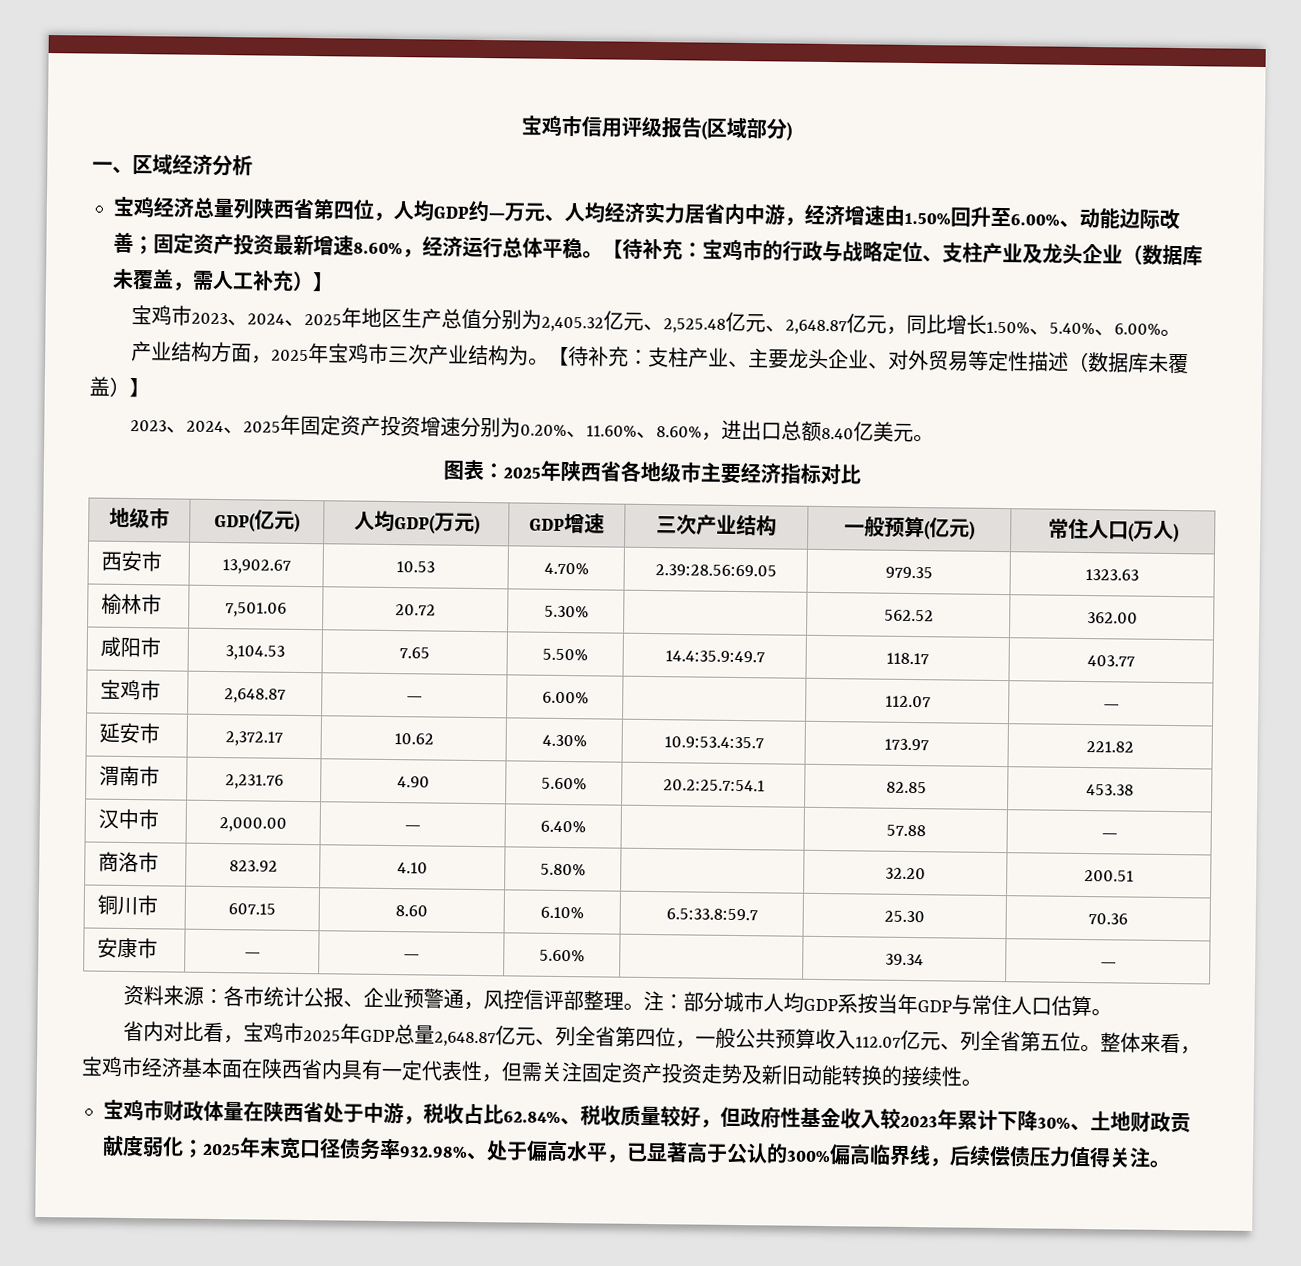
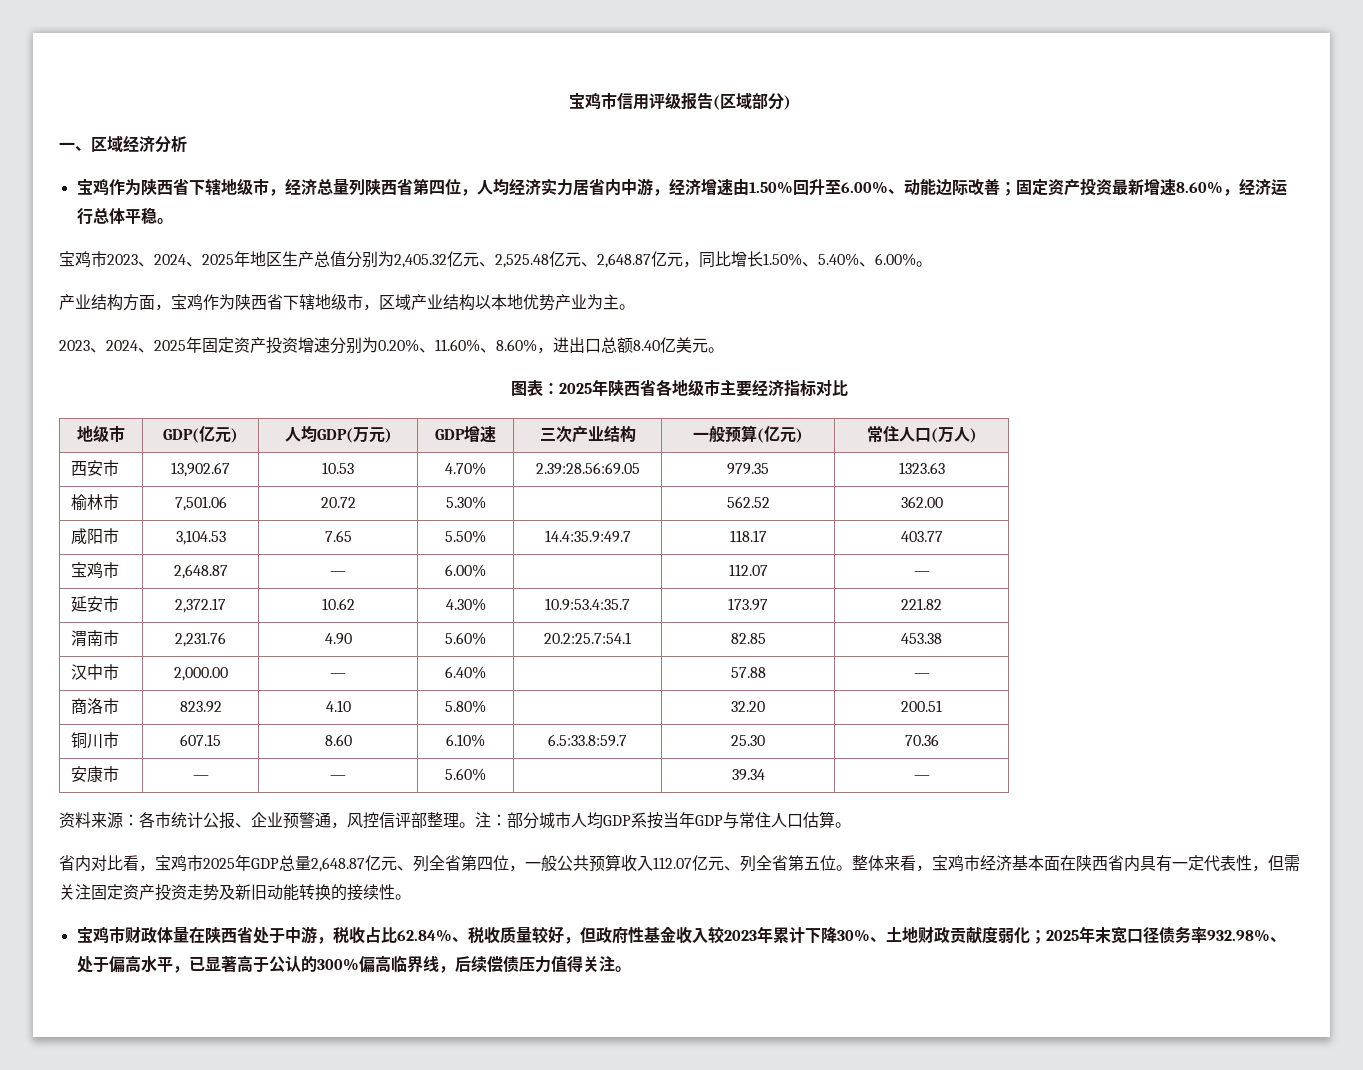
- 宝鸡经济总量列陕西省第四位，人均GDP约—万元、人均经济实力居省内中游，经济增速由1.50%回升至6.00%、动能边际改善；固定资产投资最新增速8.60%，经济运行总体平稳。【待补充：宝鸡市的行政与战略定位、支柱产业及龙头企业（数据库未覆盖，需人工补充）】
+ 宝鸡作为陕西省下辖地级市，经济总量列陕西省第四位，人均经济实力居省内中游，经济增速由1.50%回升至6.00%、动能边际改善；固定资产投资最新增速8.60%，经济运行总体平稳。
- 产业结构方面，2025年宝鸡市三次产业结构为。【待补充：支柱产业、主要龙头企业、对外贸易等定性描述（数据库未覆盖）】
+ 产业结构方面，宝鸡作为陕西省下辖地级市，区域产业结构以本地优势产业为主。

